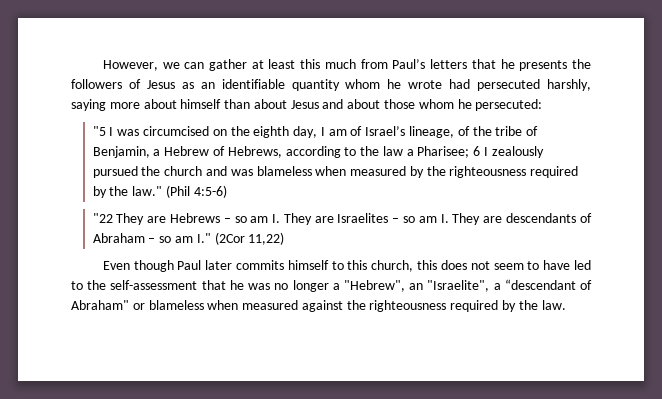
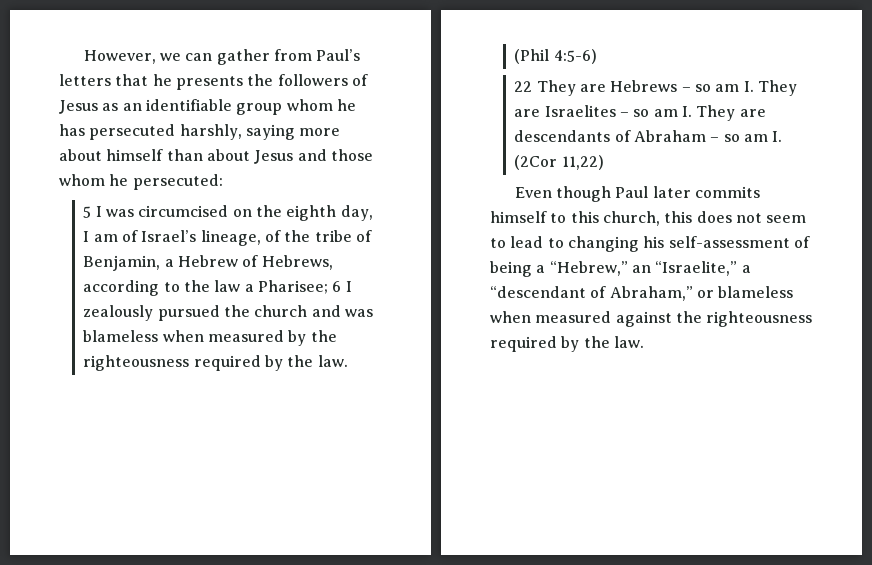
- However, we can gather at least this much from Paul’s letters that he presents the followers of Jesus as an identifiable quantity whom he wrote had persecuted harshly, saying more about himself than about Jesus and about those whom he persecuted:
+ However, we can gather from Paul’s letters that he presents the followers of Jesus as an identifiable group whom he has persecuted harshly, saying more about himself than about Jesus and those whom he persecuted:
- "5 I was circumcised on the eighth day, I am of Israel’s lineage, of the tribe of Benjamin, a Hebrew of Hebrews, according to the law a Pharisee; 6 I zealously pursued the church and was blameless when measured by the righteousness required by the law."
+ 5 I was circumcised on the eighth day, I am of Israel’s lineage, of the tribe of Benjamin, a Hebrew of Hebrews, according to the law a Pharisee; 6 I zealously pursued the church and was blameless when measured by the righteousness required by the law.
- "22 They are Hebrews – so am I. They are Israelites – so am I. They are descendants of Abraham – so am I." (2Cor 11,22)
+ 22 They are Hebrews – so am I. They are Israelites – so am I. They are descendants of Abraham – so am I. (2Cor 11,22)
- Even though Paul later commits himself to this church, this does not seem to have led to the self-assessment that he was no longer a "Hebrew", an "Israelite", a “descendant of Abraham" or blameless when measured against the righteousness required by the law.
+ Even though Paul later commits himself to this church, this does not seem to lead to changing his self-assessment of being a “Hebrew,” an “Israelite,” a “descendant of Abraham,” or blameless when measured against the righteousness required by the law.

